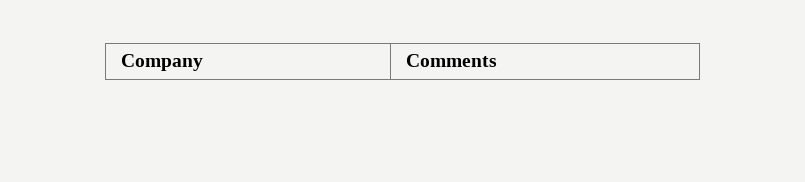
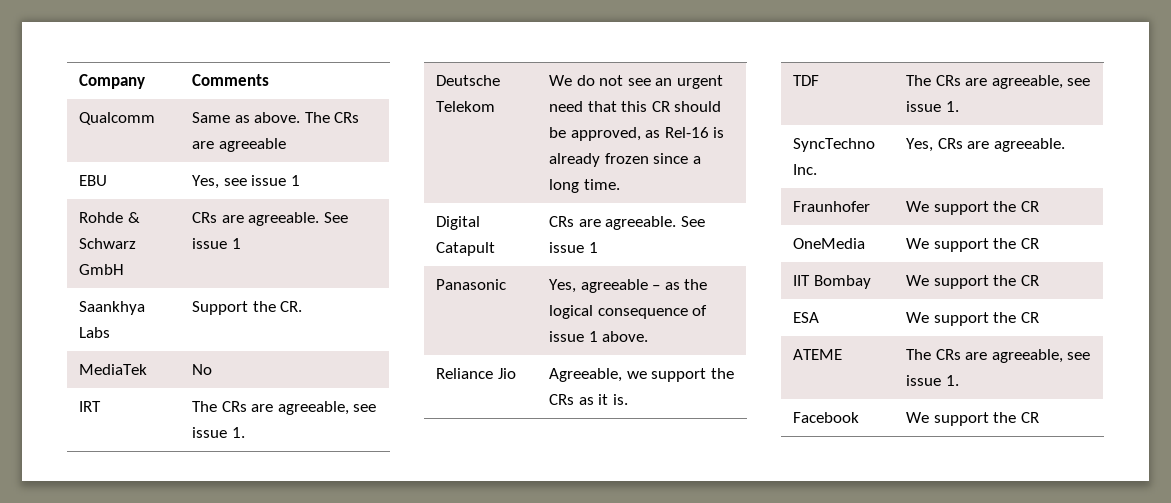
+ Qualcomm | Same as above. The CRs are agreeable
+ EBU | Yes, see issue 1
+ Rohde & Schwarz GmbH | CRs are agreeable. See issue 1
+ Saankhya Labs | Support the CR.
+ MediaTek | No
+ IRT | The CRs are agreeable, see issue 1.
+ Deutsche Telekom | We do not see an urgent need that this CR should be approved, as Rel-16 is already frozen since a long time.
+ Digital Catapult | CRs are agreeable. See issue 1
+ Panasonic | Yes, agreeable – as the logical consequence of issue 1 above.
+ Reliance Jio | Agreeable, we support the CRs as it is.
+ TDF | The CRs are agreeable, see issue 1.
+ SyncTechno Inc. | Yes, CRs are agreeable.
+ Fraunhofer | We support the CR
+ OneMedia | We support the CR
+ IIT Bombay | We support the CR
+ ESA | We support the CR
+ ATEME | The CRs are agreeable, see issue 1.
+ Facebook | We support the CR

